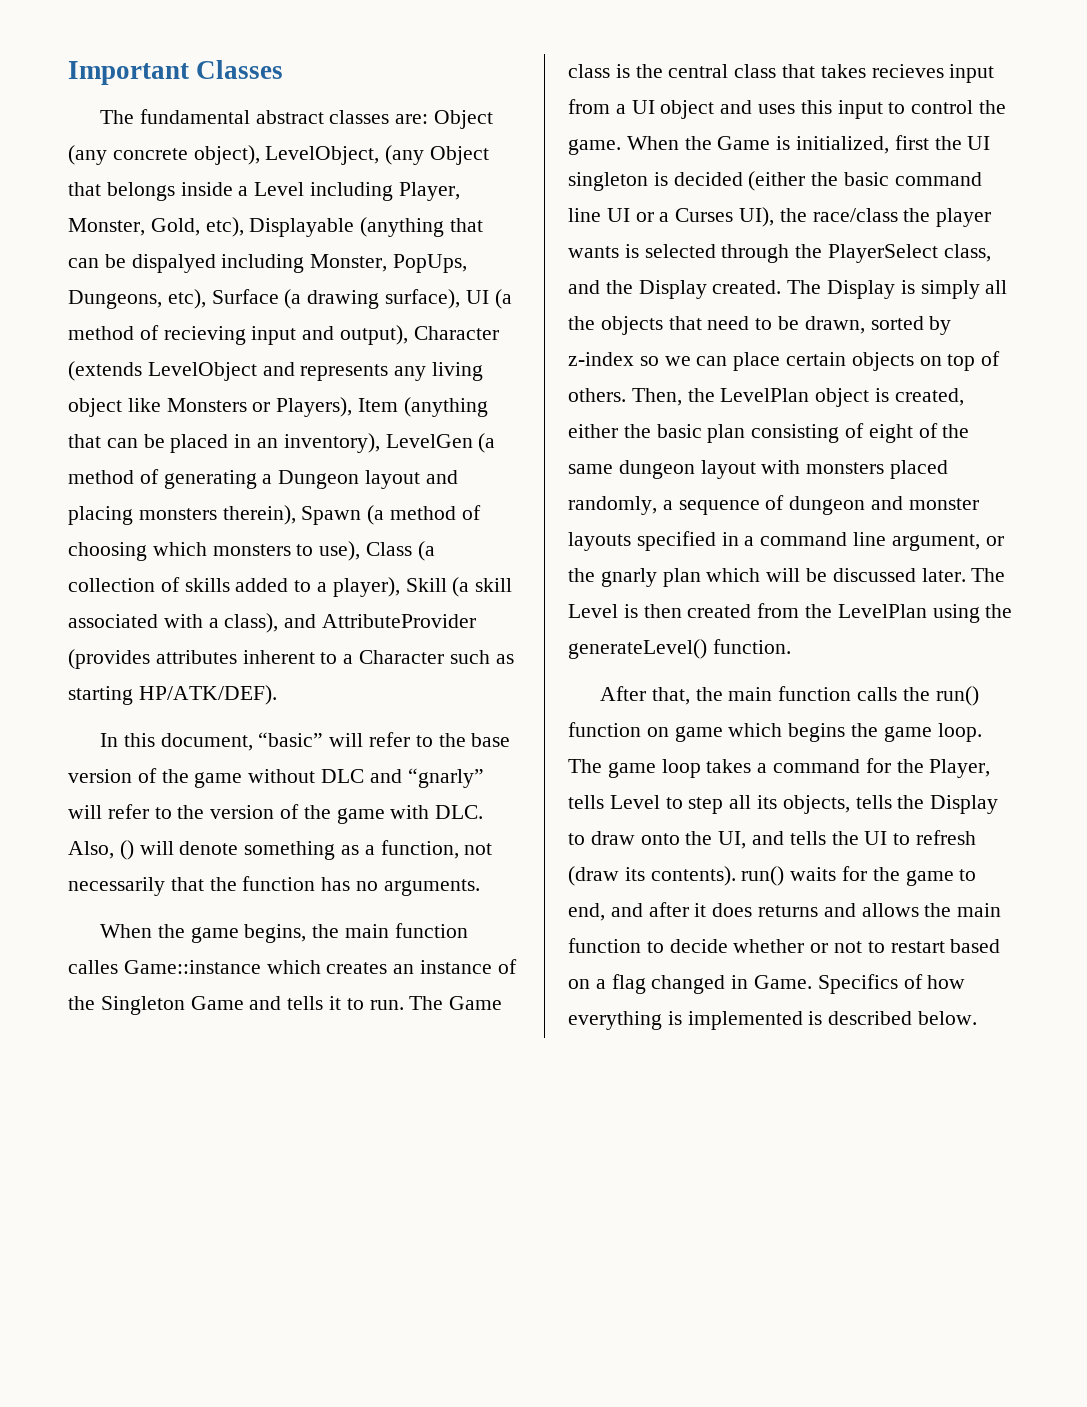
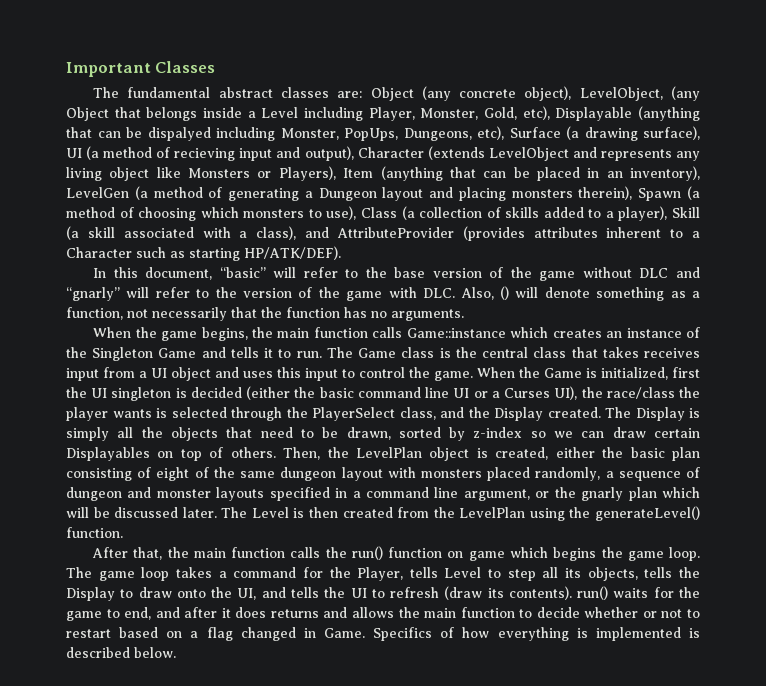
- When the game begins, the main function calles Game::instance which creates an instance of the Singleton Game and tells it to run.
+ When the game begins, the main function calls Game::instance which creates an instance of the Singleton Game and tells it to run.
- The Game class is the central class that takes recieves input from a UI object and uses this input to control the game.
+ The Game class is the central class that takes receives input from a UI object and uses this input to control the game.
- The Display is simply all the objects that need to be drawn, sorted by z-index so we can place certain objects on top of others.
+ The Display is simply all the objects that need to be drawn, sorted by z-index so we can draw certain Displayables on top of others.

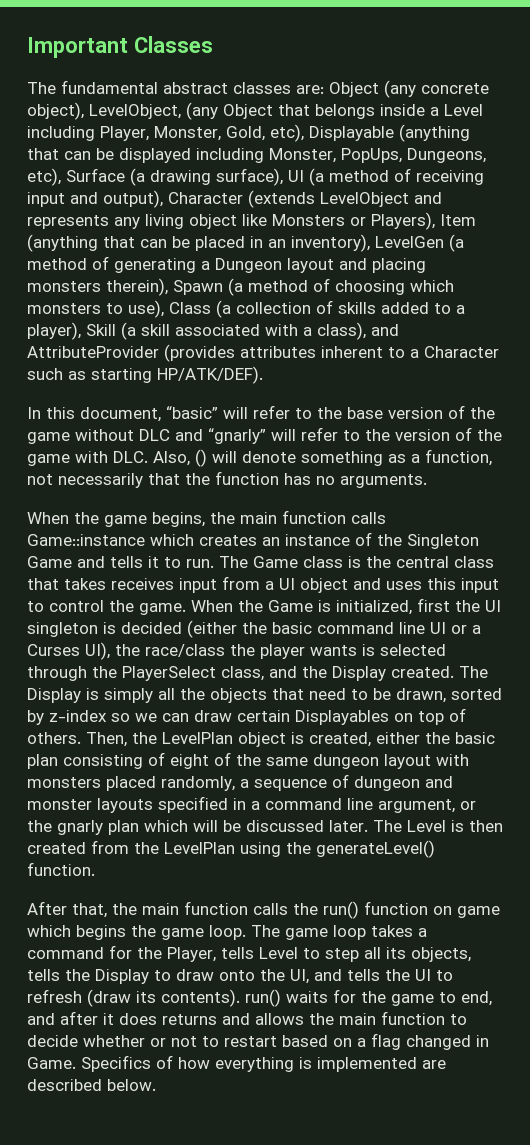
- Object (any concrete object), LevelObject, (any Object that belongs inside a Level including Player, Monster, Gold, etc), Displayable (anything that can be dispalyed including Monster, PopUps, Dungeons, etc), Surface (a drawing surface), UI (a method of recieving input and output), Character (extends LevelObject and represents any living object like Monsters or Players), Item (anything that can be placed in an inventory), LevelGen (a method of generating a Dungeon layout and placing monsters therein), Spawn (a method of choosing which monsters to use), Class (a collection of skills added to a player), Skill (a skill associated with a class), and AttributeProvider (provides attributes inherent to a Character such as starting HP/ATK/DEF).
+ Object (any concrete object), LevelObject, (any Object that belongs inside a Level including Player, Monster, Gold, etc), Displayable (anything that can be displayed including Monster, PopUps, Dungeons, etc), Surface (a drawing surface), UI (a method of receiving input and output), Character (extends LevelObject and represents any living object like Monsters or Players), Item (anything that can be placed in an inventory), LevelGen (a method of generating a Dungeon layout and placing monsters therein), Spawn (a method of choosing which monsters to use), Class (a collection of skills added to a player), Skill (a skill associated with a class), and AttributeProvider (provides attributes inherent to a Character such as starting HP/ATK/DEF).
- Specifics of how everything is implemented is described below.
+ Specifics of how everything is implemented are described below.

